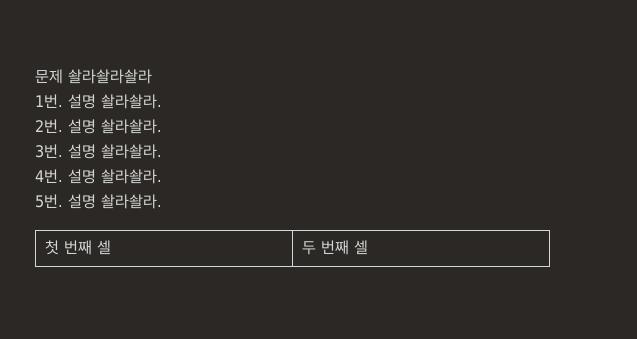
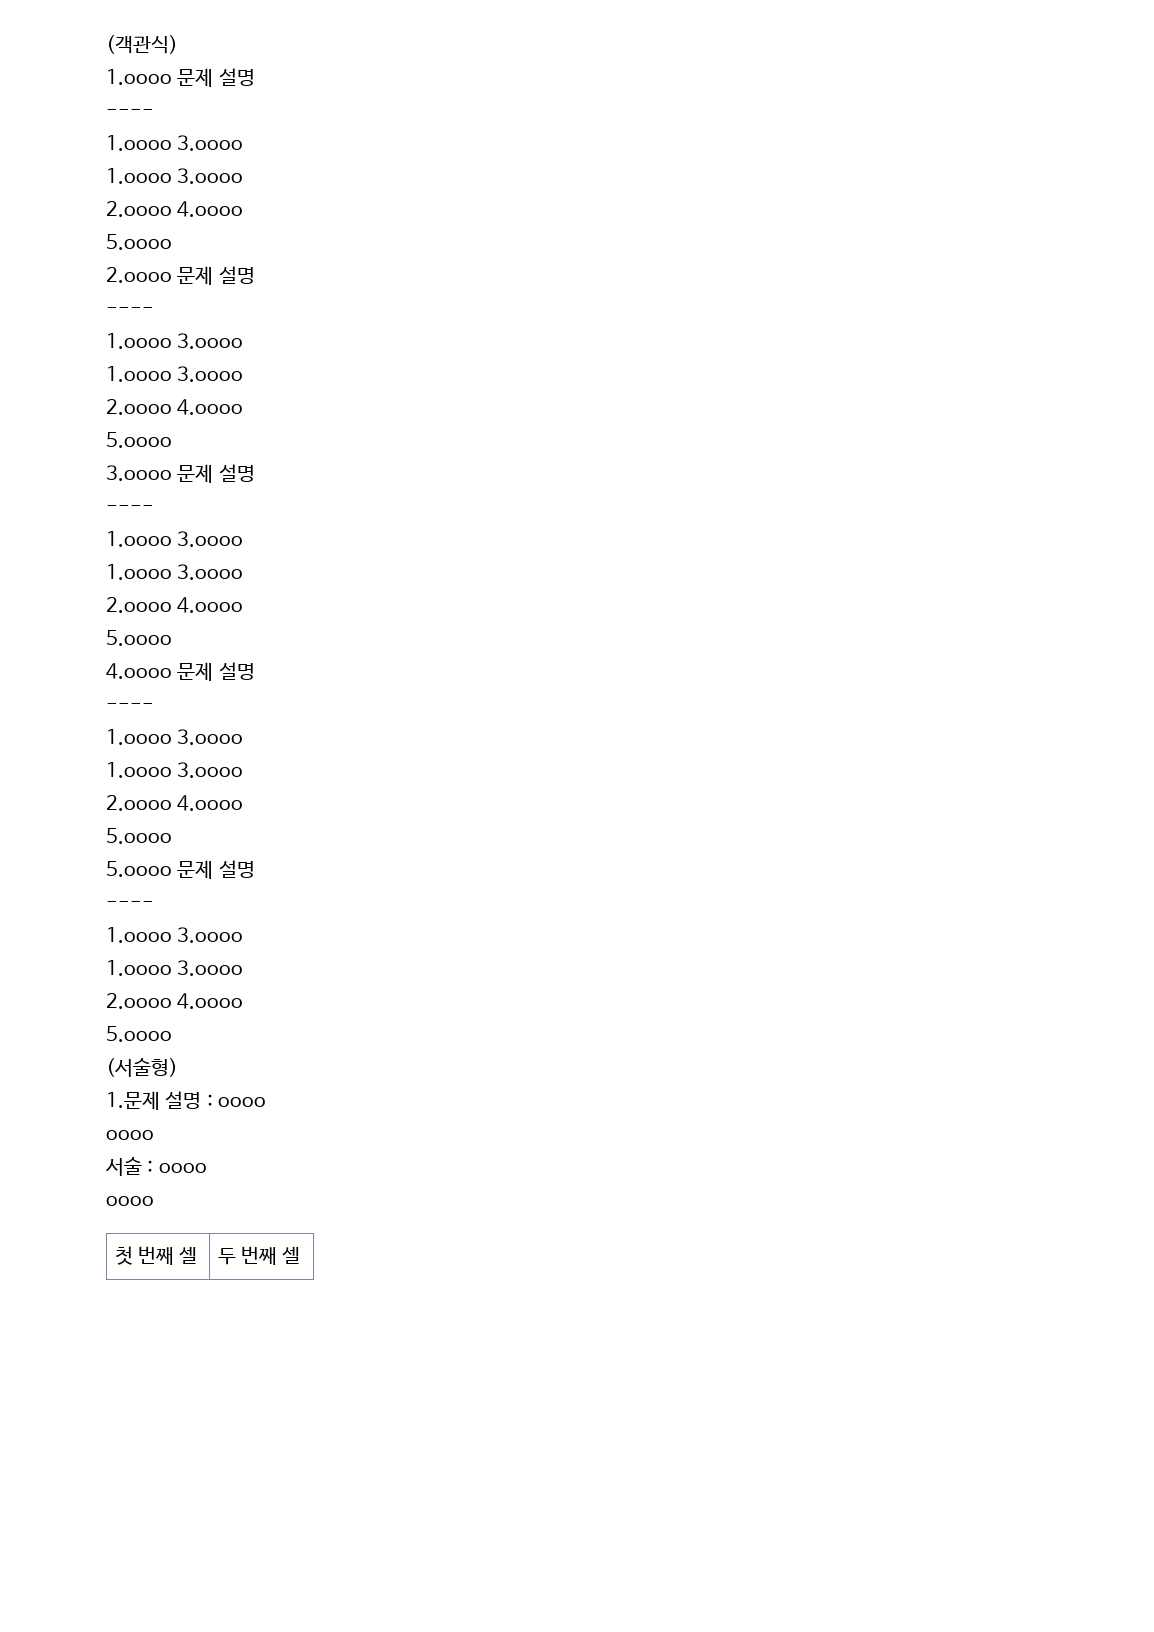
- 문제 솰라솰라솰라
- 1번. 설명 솰라솰라.
- 2번. 설명 솰라솰라.
- 3번. 설명 솰라솰라.
- 4번. 설명 솰라솰라.
- 5번. 설명 솰라솰라.
+ (객관식)
+ 1.oooo 문제 설명
+ ----
+ 1.oooo 3.oooo
+ 1.oooo 3.oooo
+ 2.oooo 4.oooo
+ 5.oooo
+ 2.oooo 문제 설명
+ ----
+ 1.oooo 3.oooo
+ 1.oooo 3.oooo
+ 2.oooo 4.oooo
+ 5.oooo
+ 3.oooo 문제 설명
+ ----
+ 1.oooo 3.oooo
+ 1.oooo 3.oooo
+ 2.oooo 4.oooo
+ 5.oooo
+ 4.oooo 문제 설명
+ ----
+ 1.oooo 3.oooo
+ 1.oooo 3.oooo
+ 2.oooo 4.oooo
+ 5.oooo
+ 5.oooo 문제 설명
+ ----
+ 1.oooo 3.oooo
+ 1.oooo 3.oooo
+ 2.oooo 4.oooo
+ 5.oooo
+ (서술형)
+ 1.문제 설명 : oooo
+ oooo
+ 서술 : oooo
+ oooo

